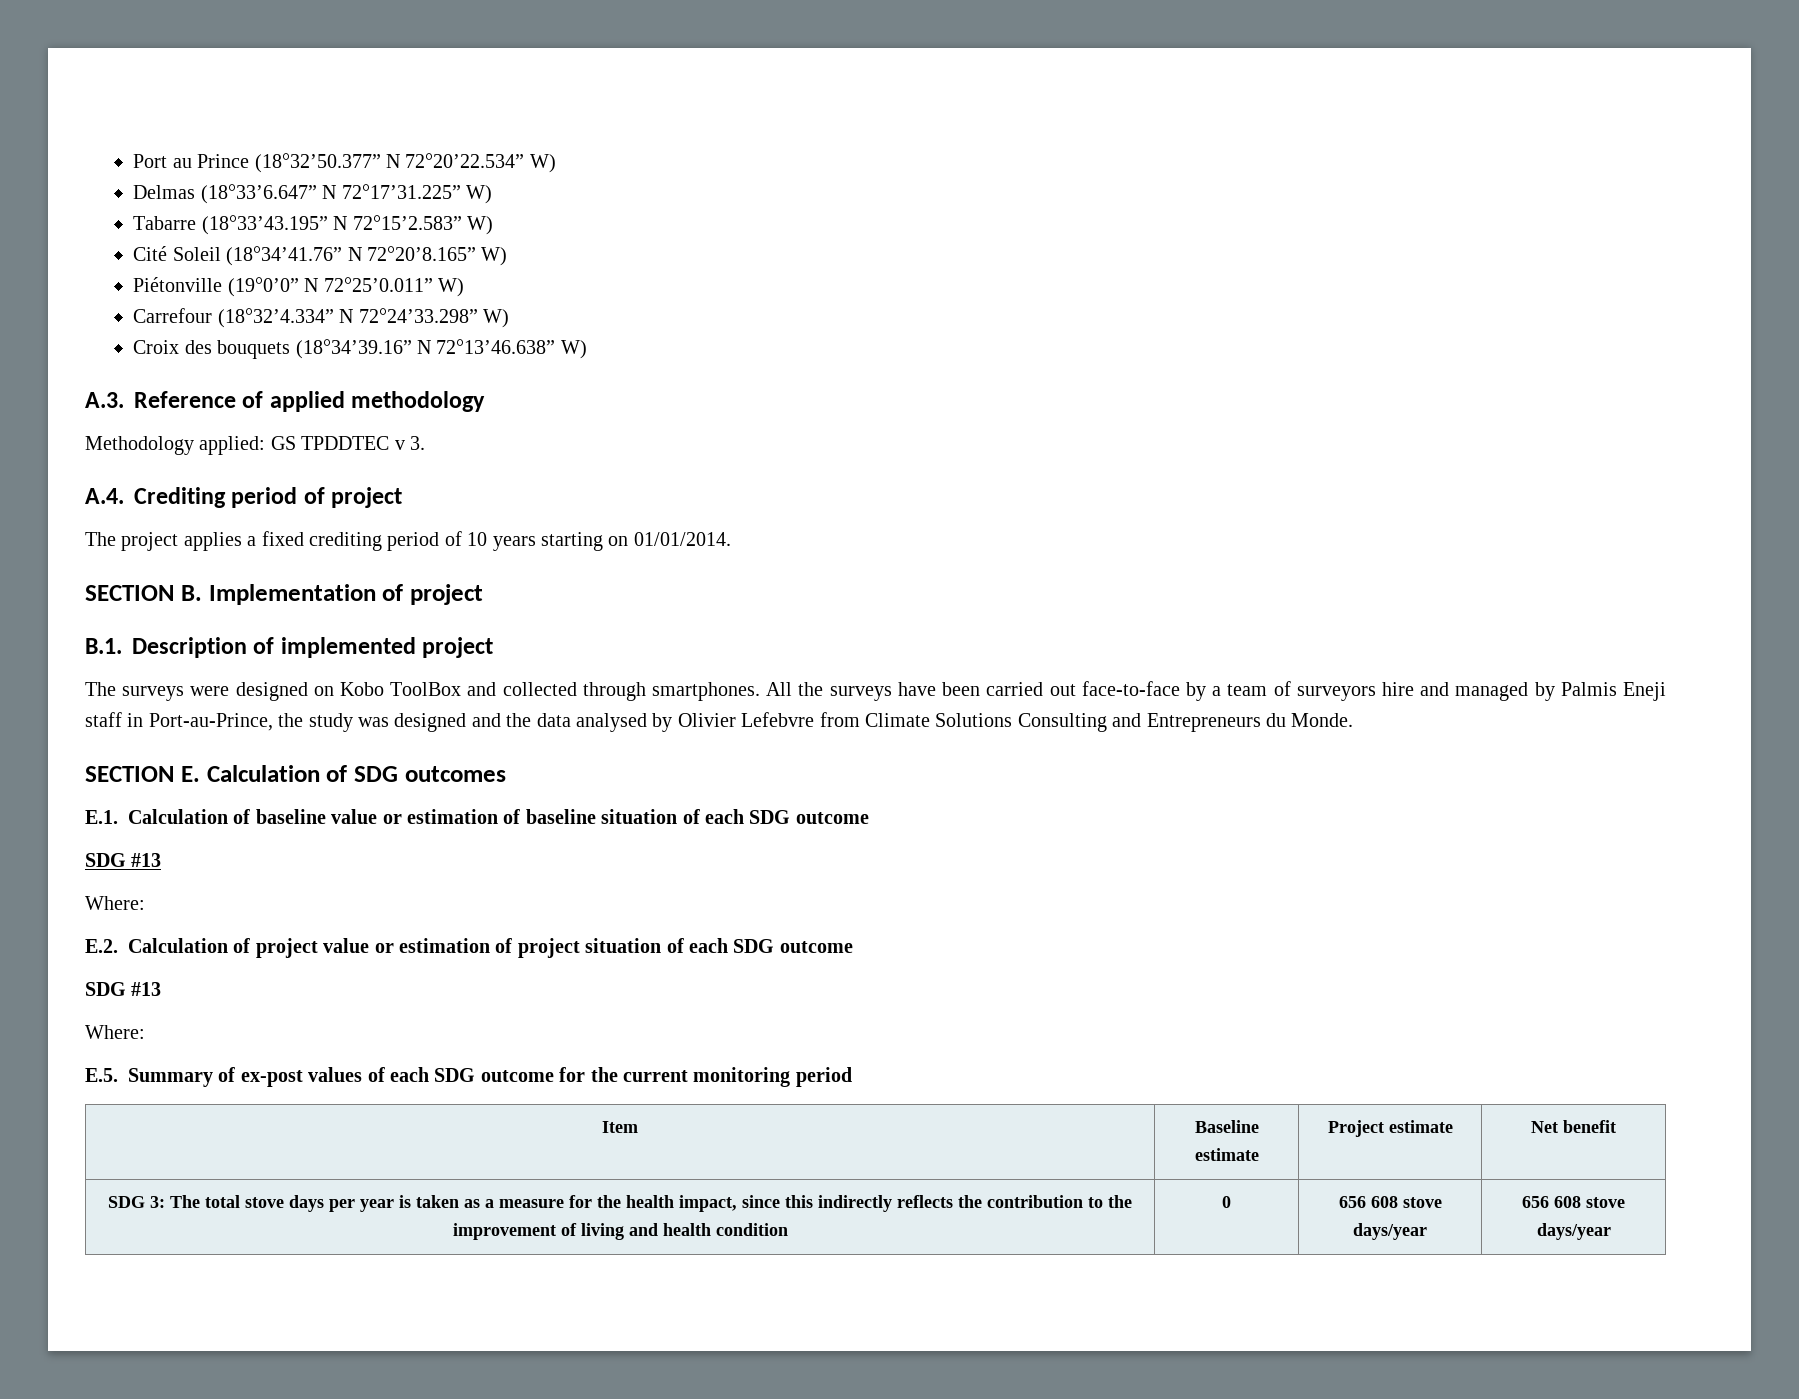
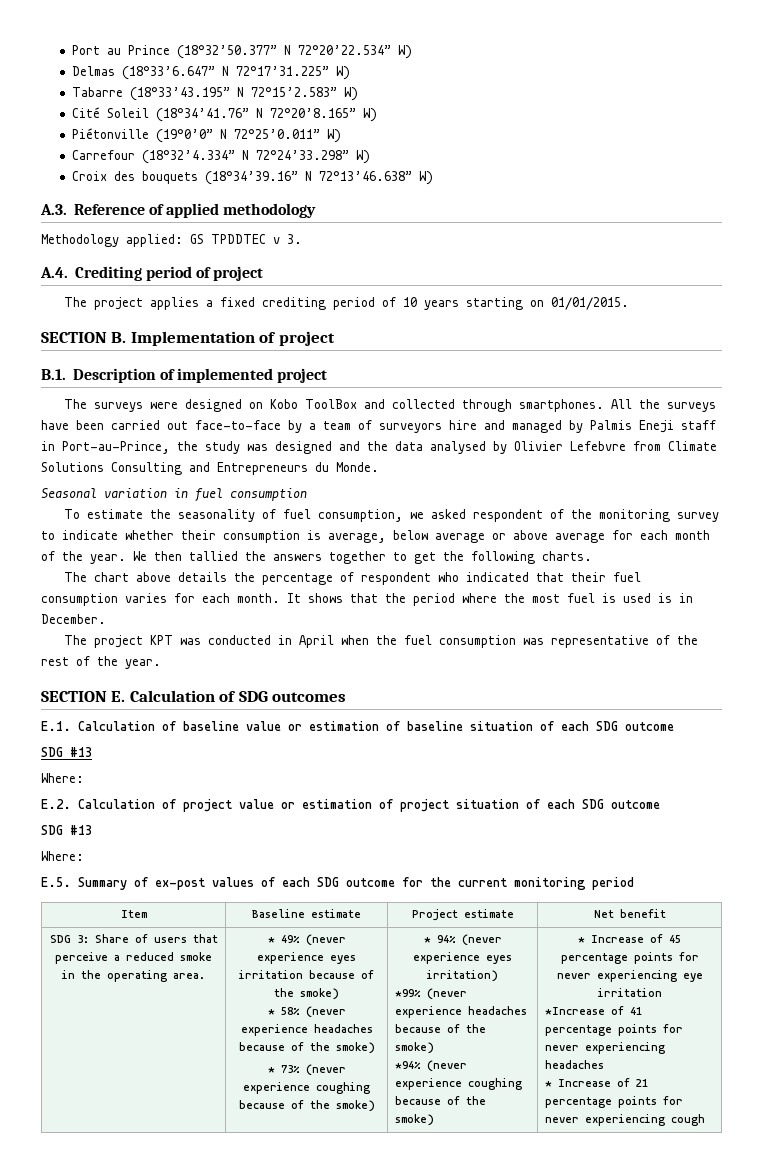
- The project applies a fixed crediting period of 10 years starting on 01/01/2014.
+ The project applies a fixed crediting period of 10 years starting on 01/01/2015.
+ Seasonal variation in fuel consumption
+ To estimate the seasonality of fuel consumption, we asked respondent of the monitoring survey to indicate whether their consumption is average, below average or above average for each month of the year. We then tallied the answers together to get the following charts.
+ The chart above details the percentage of respondent who indicated that their fuel consumption varies for each month. It shows that the period where the most fuel is used is in December.
+ The project KPT was conducted in April when the fuel consumption was representative of the rest of the year.
- SDG 3: The total stove days per year is taken as a measure for the health impact, since this indirectly reflects the contribution to the improvement of living and health condition | 0 | 656 608 stove days/year | 656 608 stove days/year
+ SDG 3: Share of users that perceive a reduced smoke in the operating area. | * 49% (never experience eyes irritation because of the smoke)
+ * 58% (never experience headaches because of the smoke)
+ * 73% (never experience coughing because of the smoke) | * 94% (never experience eyes irritation)
+ *99% (never experience headaches because of the smoke)
+ *94% (never experience coughing because of the smoke) | * Increase of 45 percentage points for never experiencing eye irritation
+ *Increase of 41 percentage points for never experiencing headaches
+ * Increase of 21 percentage points for never experiencing cough

